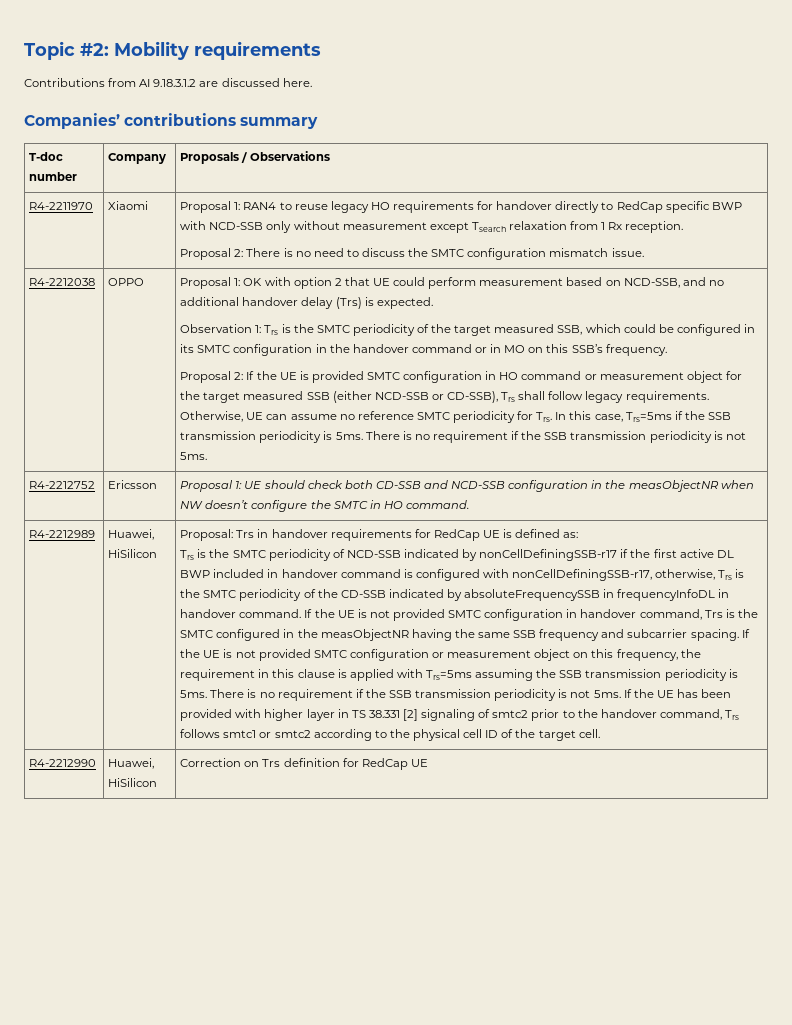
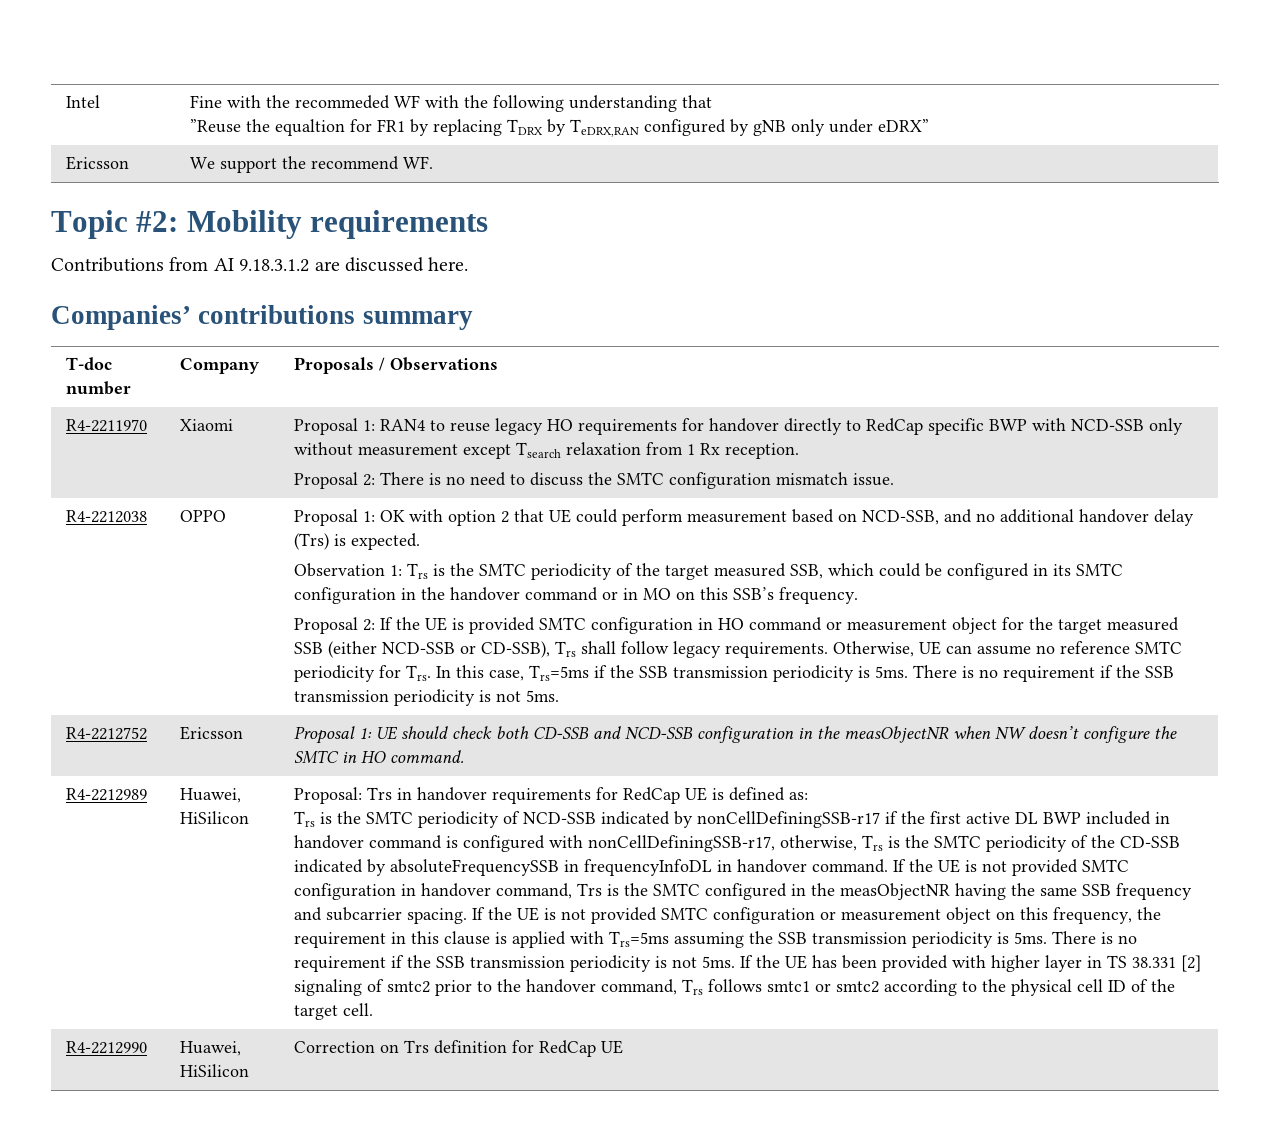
+ Intel | Fine with the recommeded WF with the following understanding that
+ ”Reuse the equaltion for FR1 by replacing TDRX by TeDRX,RAN configured by gNB only under eDRX”
+ Ericsson | We support the recommend WF.

